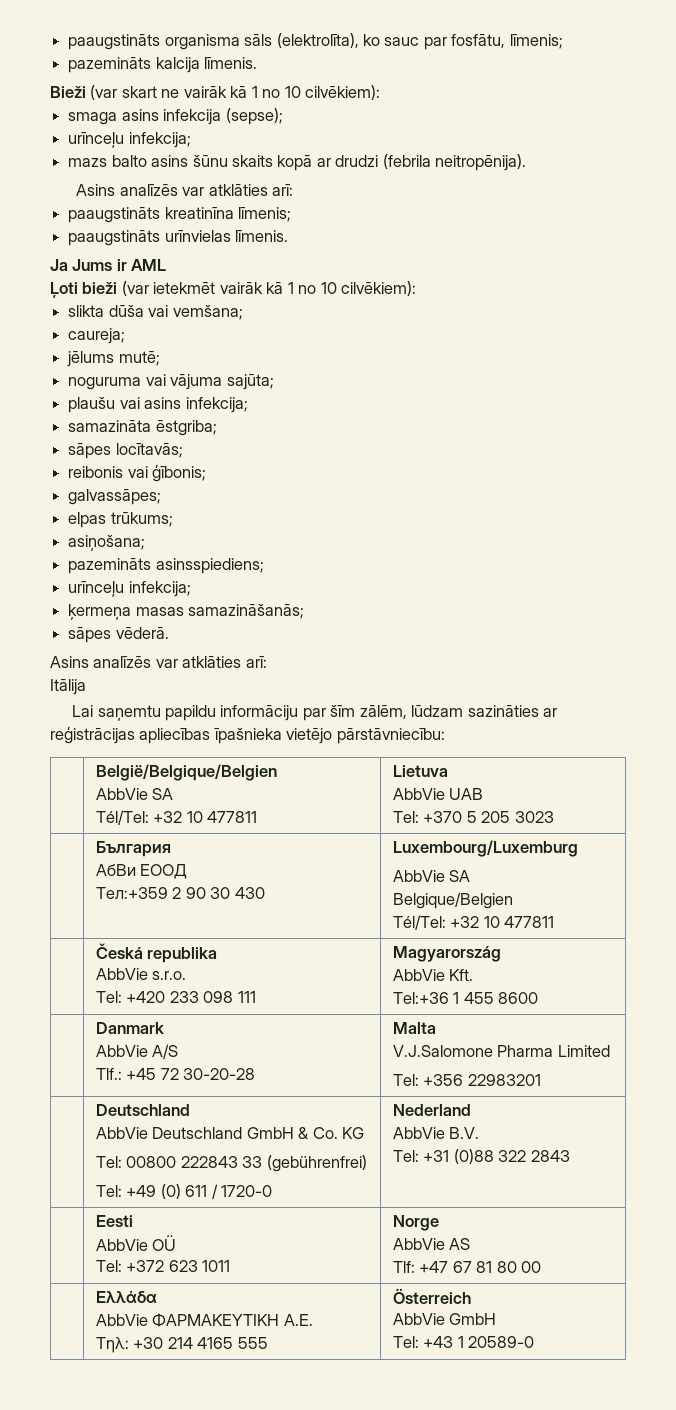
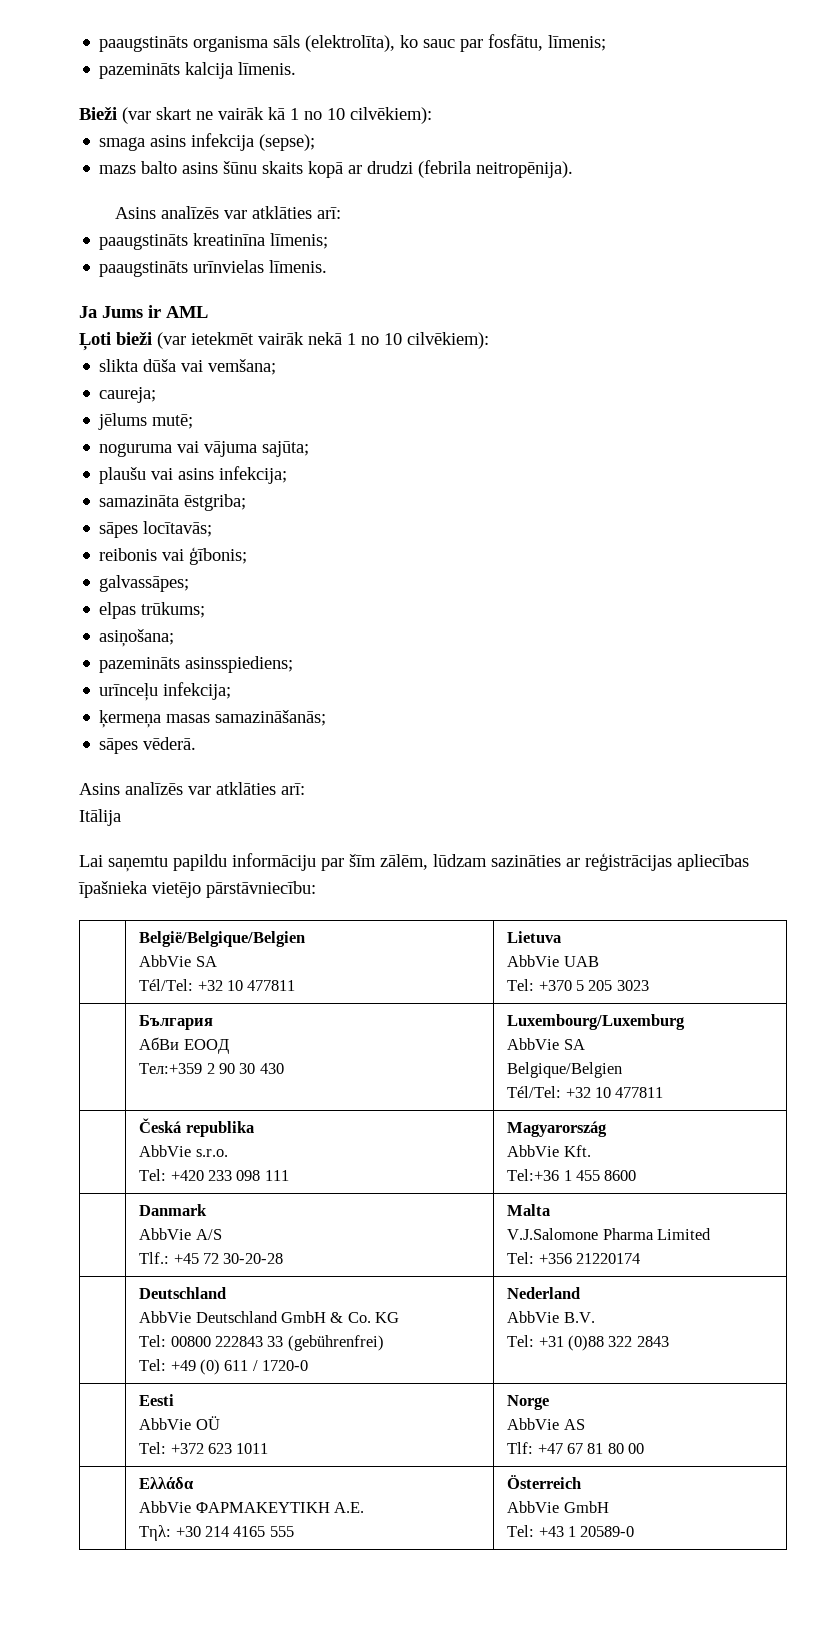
  smaga asins infekcija (sepse);
- urīnceļu infekcija;
- Ļoti bieži (var ietekmēt vairāk kā 1 no 10 cilvēkiem):
+ Ļoti bieži (var ietekmēt vairāk nekā 1 no 10 cilvēkiem):
  | Danmark
  AbbVie A/S
  Tlf.: +45 72 30-20-28 | Malta
  V.J.Salomone Pharma Limited
- Tel: +356 22983201
+ Tel: +356 21220174

